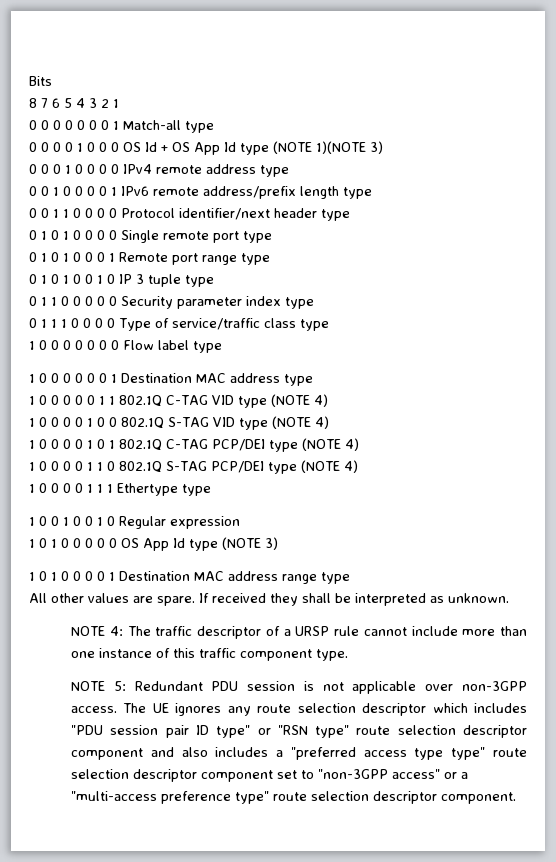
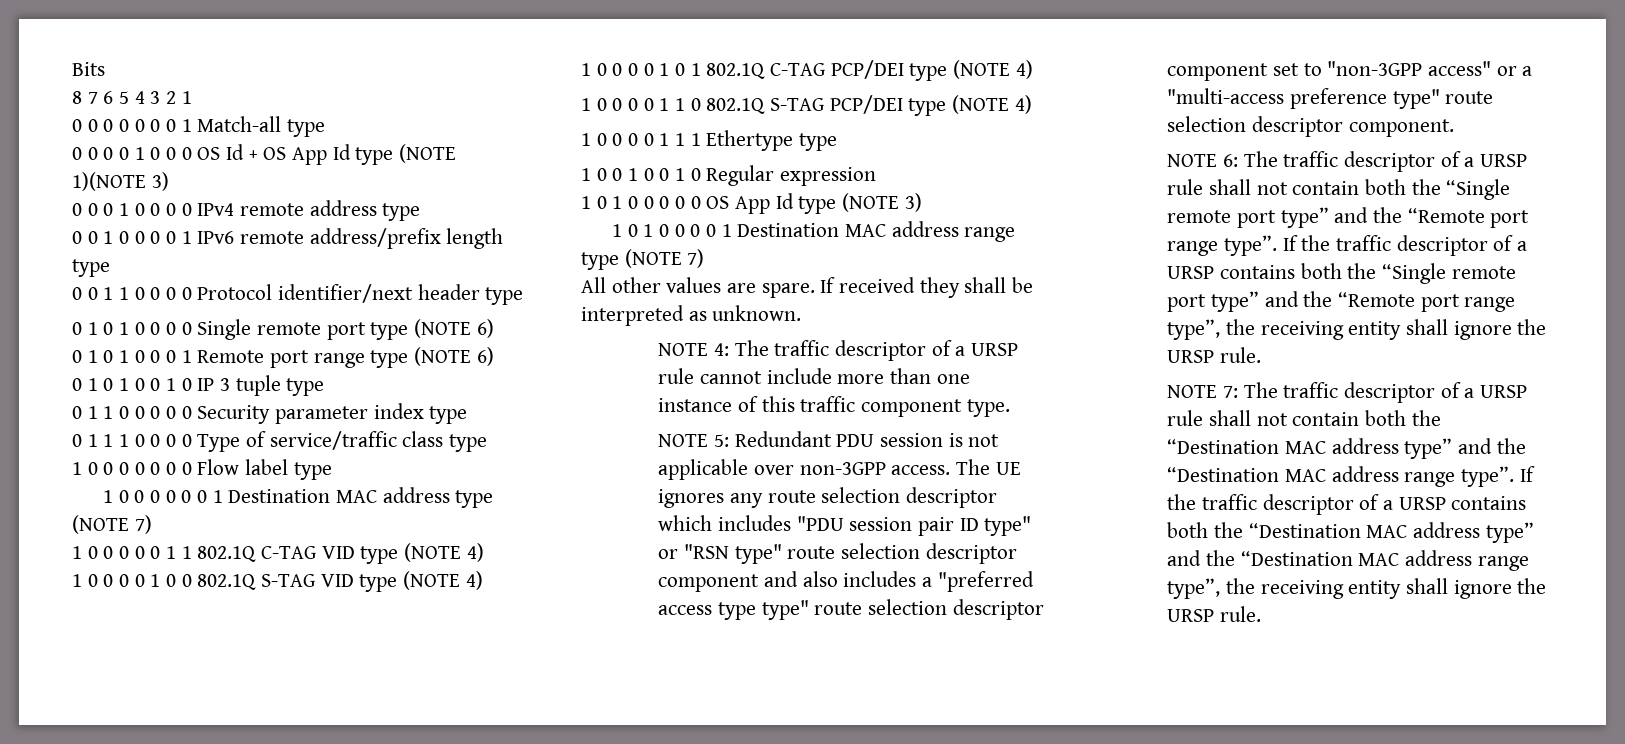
- 0 1 0 1 0 0 0 0 Single remote port type
+ 0 1 0 1 0 0 0 0 Single remote port type (NOTE 6)
- 0 1 0 1 0 0 0 1 Remote port range type
+ 0 1 0 1 0 0 0 1 Remote port range type (NOTE 6)
- 1 0 0 0 0 0 0 1 Destination MAC address type
+ 1 0 0 0 0 0 0 1 Destination MAC address type (NOTE 7)
- 1 0 1 0 0 0 0 1 Destination MAC address range type
+ 1 0 1 0 0 0 0 1 Destination MAC address range type (NOTE 7)
+ NOTE 6: The traffic descriptor of a URSP rule shall not contain both the “Single remote port type” and the “Remote port range type”. If the traffic descriptor of a URSP contains both the “Single remote port type” and the “Remote port range type”, the receiving entity shall ignore the URSP rule.
+ NOTE 7: The traffic descriptor of a URSP rule shall not contain both the “Destination MAC address type” and the “Destination MAC address range type”. If the traffic descriptor of a URSP contains both the “Destination MAC address type” and the “Destination MAC address range type”, the receiving entity shall ignore the URSP rule.

